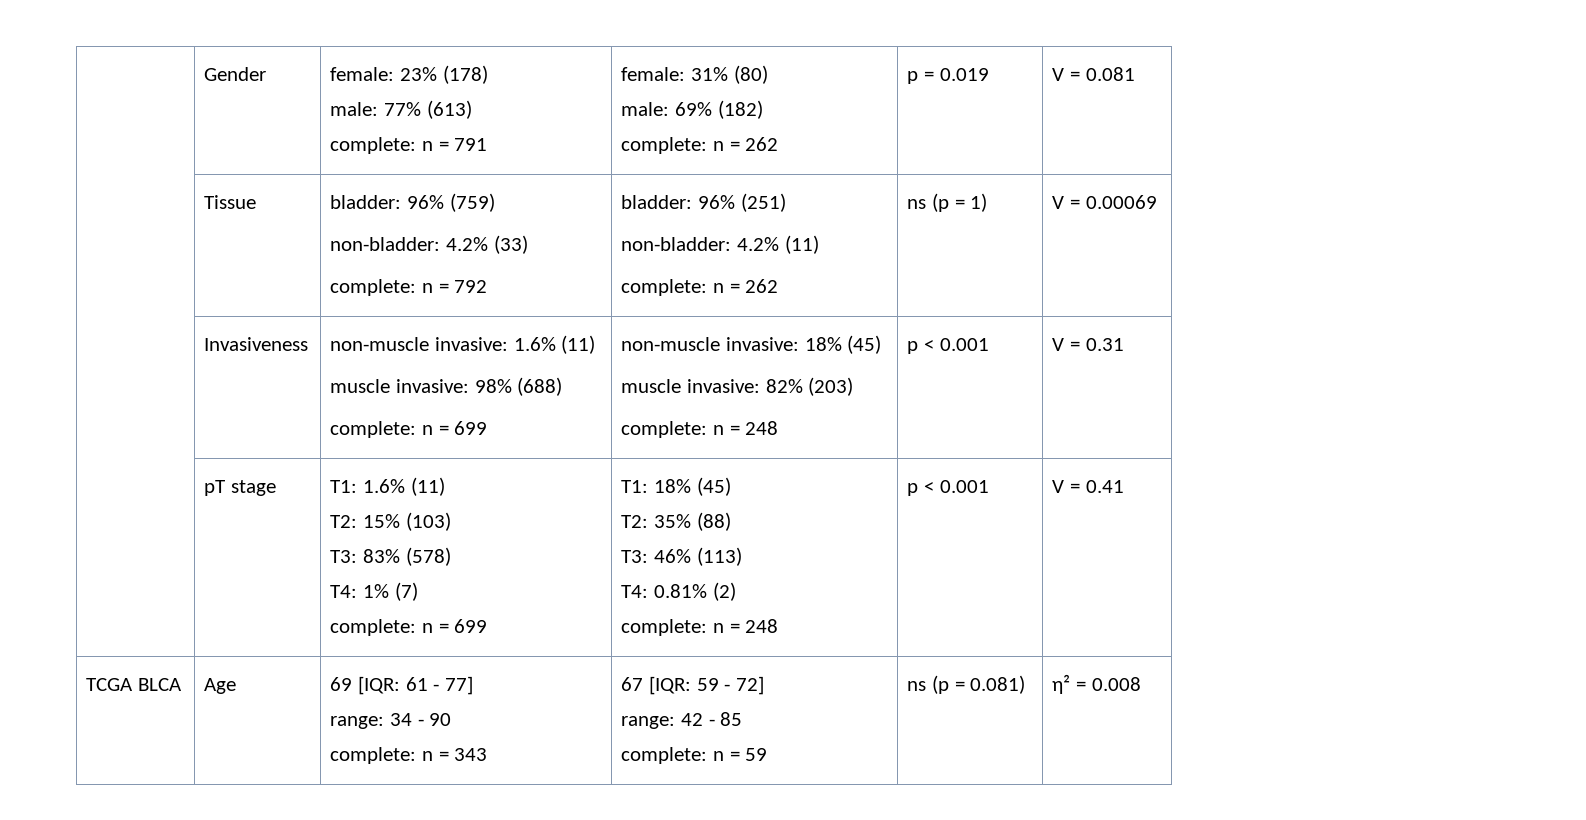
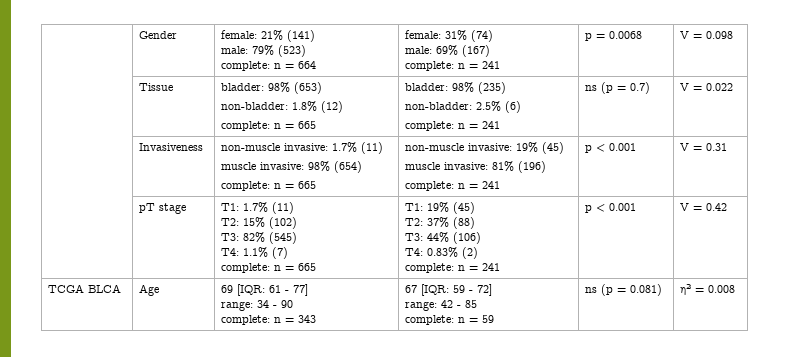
- | Gender | female: 23% (178)
- male: 77% (613)
- complete: n = 791 | female: 31% (80)
- male: 69% (182)
- complete: n = 262 | p = 0.019 | V = 0.081
+ | Gender | female: 21% (141)
+ male: 79% (523)
+ complete: n = 664 | female: 31% (74)
+ male: 69% (167)
+ complete: n = 241 | p = 0.0068 | V = 0.098
- | Tissue | bladder: 96% (759)
- non-bladder: 4.2% (33)
- complete: n = 792 | bladder: 96% (251)
- non-bladder: 4.2% (11)
- complete: n = 262 | ns (p = 1) | V = 0.00069
+ | Tissue | bladder: 98% (653)
+ non-bladder: 1.8% (12)
+ complete: n = 665 | bladder: 98% (235)
+ non-bladder: 2.5% (6)
+ complete: n = 241 | ns (p = 0.7) | V = 0.022
- | Invasiveness | non-muscle invasive: 1.6% (11)
- muscle invasive: 98% (688)
- complete: n = 699 | non-muscle invasive: 18% (45)
- muscle invasive: 82% (203)
- complete: n = 248 | p < 0.001 | V = 0.31
+ | Invasiveness | non-muscle invasive: 1.7% (11)
+ muscle invasive: 98% (654)
+ complete: n = 665 | non-muscle invasive: 19% (45)
+ muscle invasive: 81% (196)
+ complete: n = 241 | p < 0.001 | V = 0.31
- | pT stage | T1: 1.6% (11)
- T2: 15% (103)
- T3: 83% (578)
- T4: 1% (7)
- complete: n = 699 | T1: 18% (45)
- T2: 35% (88)
- T3: 46% (113)
- T4: 0.81% (2)
- complete: n = 248 | p < 0.001 | V = 0.41
+ | pT stage | T1: 1.7% (11)
+ T2: 15% (102)
+ T3: 82% (545)
+ T4: 1.1% (7)
+ complete: n = 665 | T1: 19% (45)
+ T2: 37% (88)
+ T3: 44% (106)
+ T4: 0.83% (2)
+ complete: n = 241 | p < 0.001 | V = 0.42

